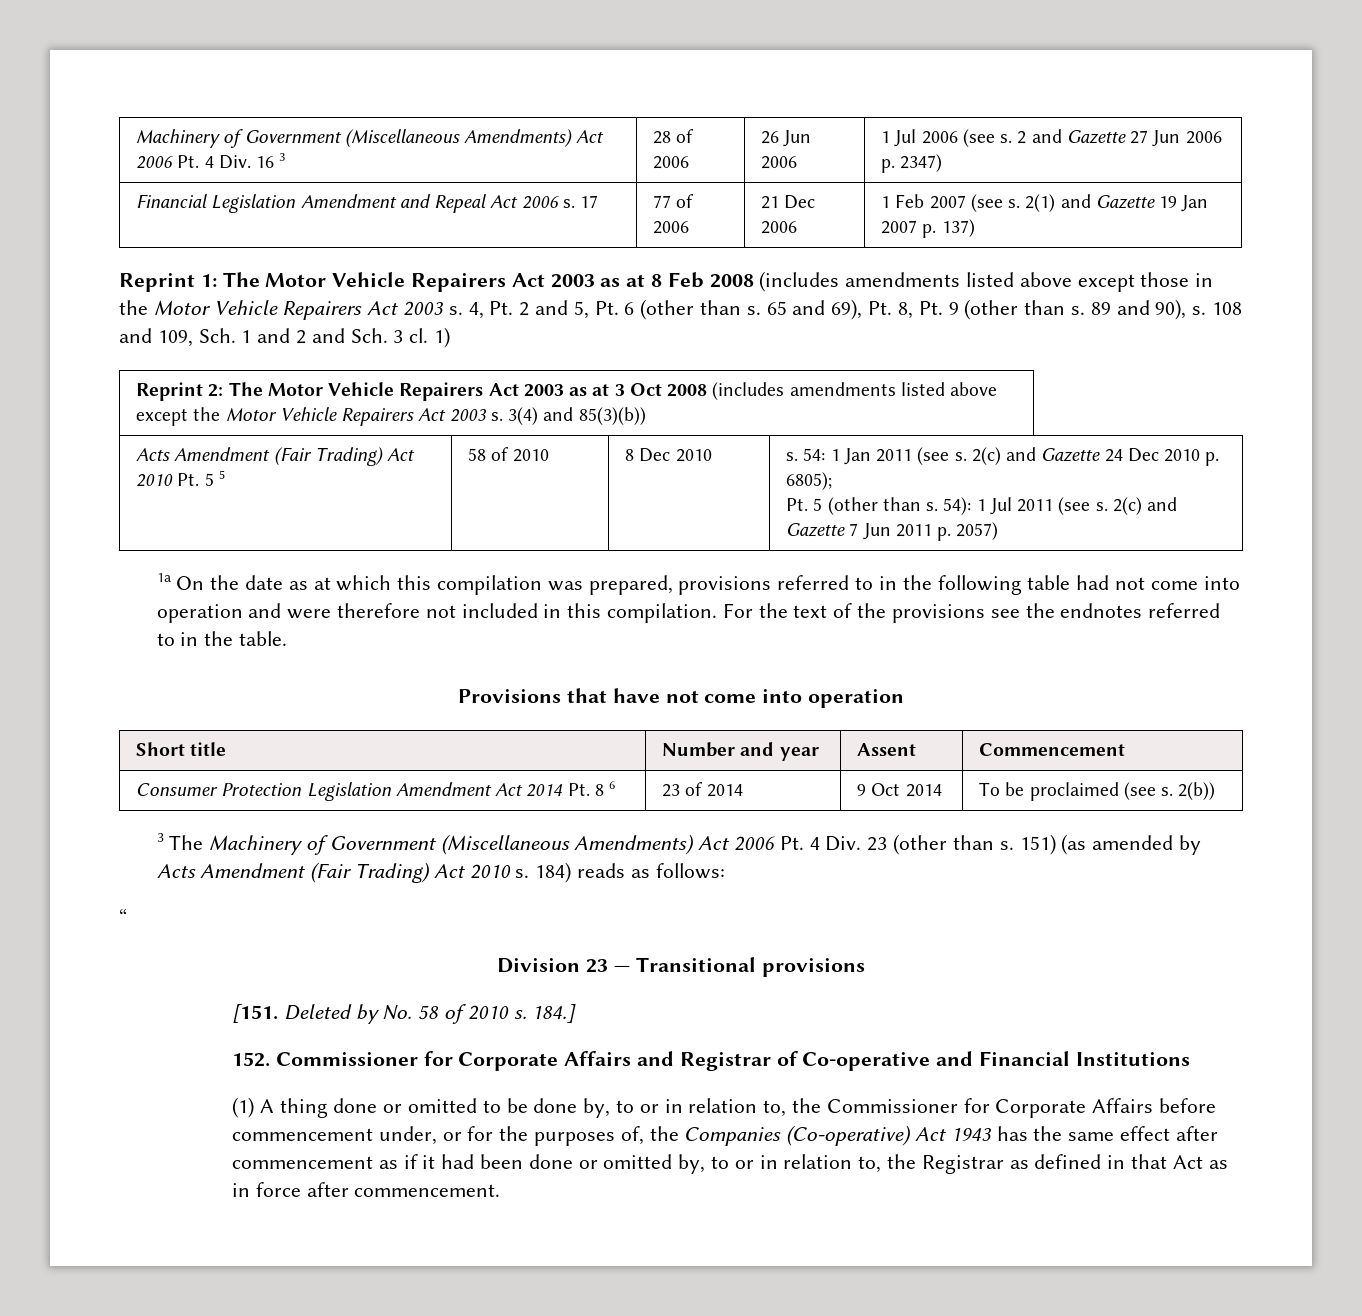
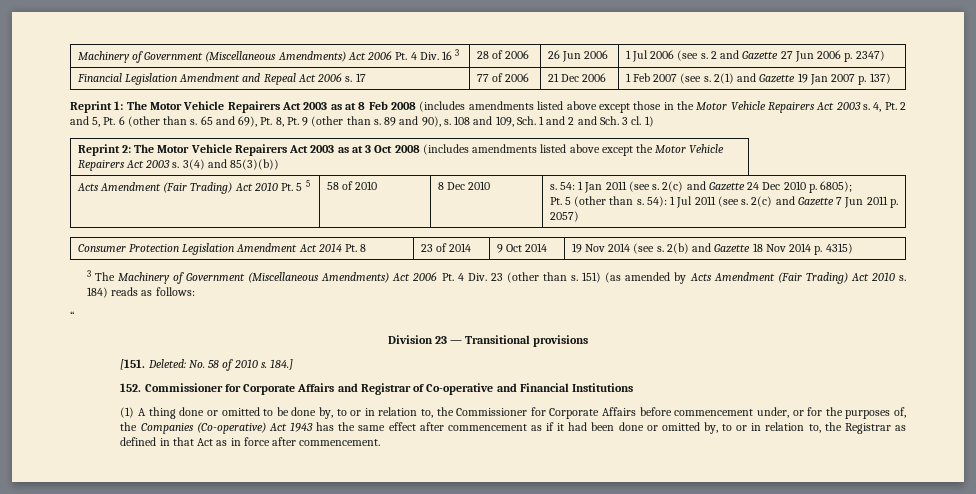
- 1a On the date as at which this compilation was prepared, provisions referred to in the following table had not come into operation and were therefore not included in this compilation. For the text of the provisions see the endnotes referred to in the table.
- Provisions that have not come into operation
- Short title | Number and year | Assent | Commencement
- Consumer Protection Legislation Amendment Act 2014 Pt. 8 6 | 23 of 2014 | 9 Oct 2014 | To be proclaimed (see s. 2(b))
+ Consumer Protection Legislation Amendment Act 2014 Pt. 8 | 23 of 2014 | 9 Oct 2014 | 19 Nov 2014 (see s. 2(b) and Gazette 18 Nov 2014 p. 4315)
- [151. Deleted by No. 58 of 2010 s.
+ [151. Deleted: No. 58 of 2010 s.

